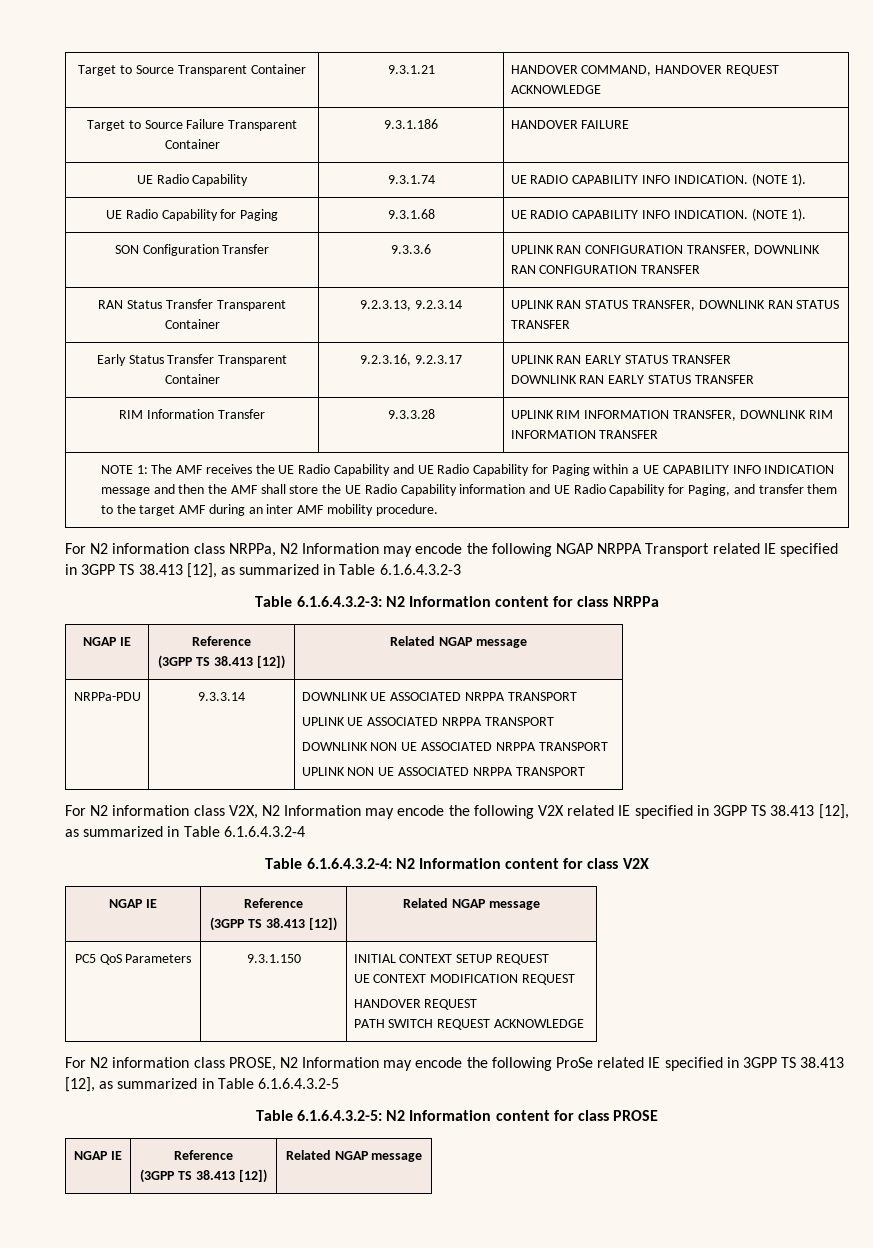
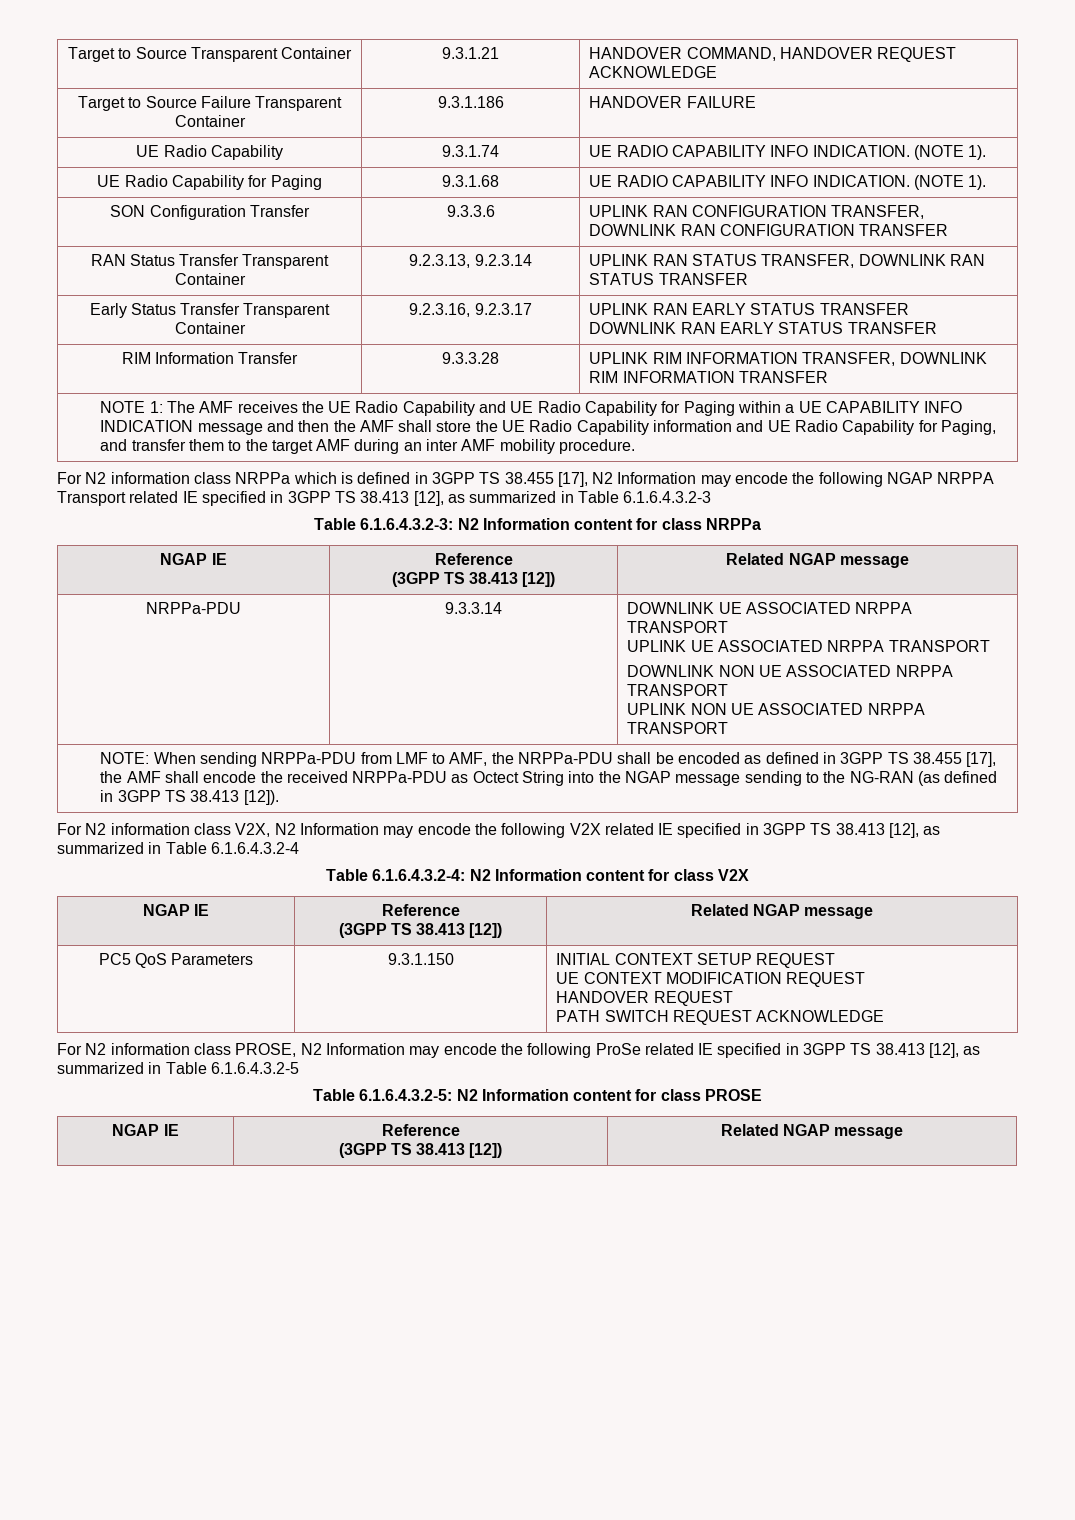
- For N2 information class NRPPa, N2 Information may encode the following NGAP NRPPA Transport related IE specified in 3GPP TS 38.413 [12], as summarized in Table 6.1.6.4.3.2-3
+ For N2 information class NRPPa which is defined in 3GPP TS 38.455 [17], N2 Information may encode the following NGAP NRPPA Transport related IE specified in 3GPP TS 38.413 [12], as summarized in Table 6.1.6.4.3.2-3
+ NOTE: When sending NRPPa-PDU from LMF to AMF, the NRPPa-PDU shall be encoded as defined in 3GPP TS 38.455 [17], the AMF shall encode the received NRPPa-PDU as Octect String into the NGAP message sending to the NG-RAN (as defined in 3GPP TS 38.413 [12]).

